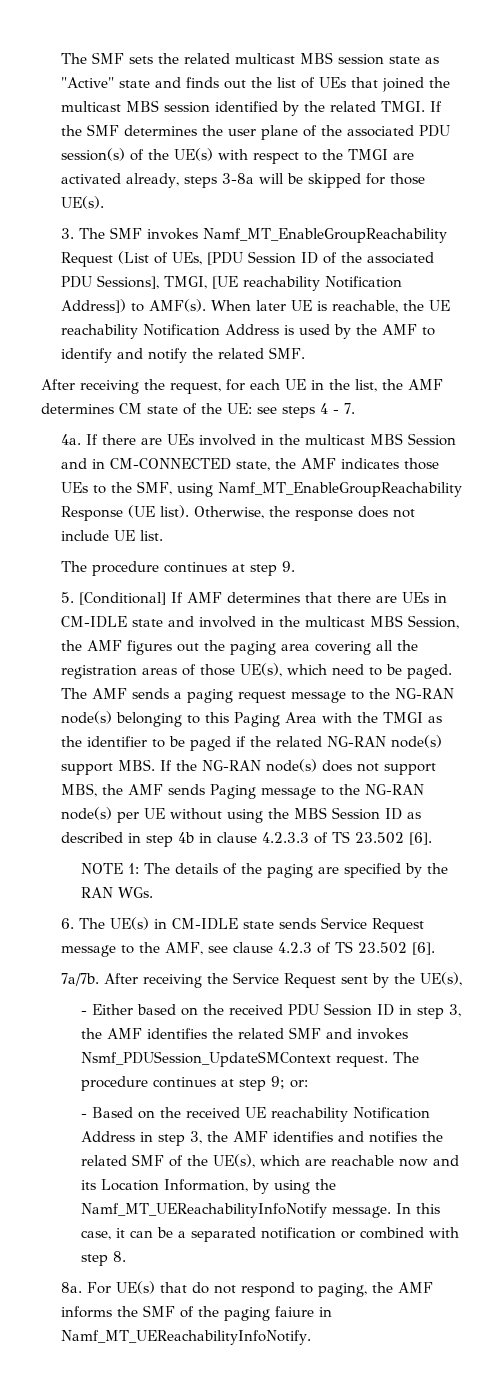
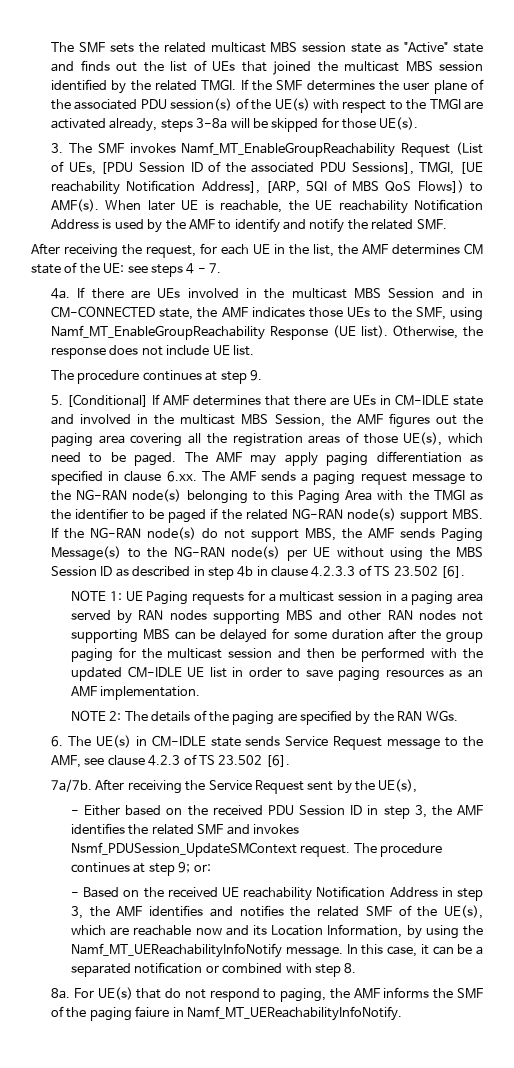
- 3. The SMF invokes Namf_MT_EnableGroupReachability Request (List of UEs, [PDU Session ID of the associated PDU Sessions], TMGI, [UE reachability Notification Address]) to AMF(s).
+ 3. The SMF invokes Namf_MT_EnableGroupReachability Request (List of UEs, [PDU Session ID of the associated PDU Sessions], TMGI, [UE reachability Notification Address], [ARP, 5QI of MBS QoS Flows]) to AMF(s).
- The AMF sends a paging request message to the NG-RAN node(s) belonging to this Paging Area with the TMGI as the identifier to be paged if the related NG-RAN node(s) support MBS. If the NG-RAN node(s) does not support MBS, the AMF sends Paging message to the NG-RAN node(s) per UE without using the MBS Session ID as described in step 4b in clause 4.2.3.3 of TS 23.502 [6].
+ The AMF may apply paging differentiation as specified in clause 6.xx. The AMF sends a paging request message to the NG-RAN node(s) belonging to this Paging Area with the TMGI as the identifier to be paged if the related NG-RAN node(s) support MBS. If the NG-RAN node(s) do not support MBS, the AMF sends Paging Message(s) to the NG-RAN node(s) per UE without using the MBS Session ID as described in step 4b in clause 4.2.3.3 of TS 23.502 [6].
- NOTE 1: The details of the paging are specified by the RAN WGs.
+ NOTE 1: UE Paging requests for a multicast session in a paging area served by RAN nodes supporting MBS and other RAN nodes not supporting MBS can be delayed for some duration after the group paging for the multicast session and then be performed with the updated CM-IDLE UE list in order to save paging resources as an AMF implementation.
+ NOTE 2: The details of the paging are specified by the RAN WGs.

